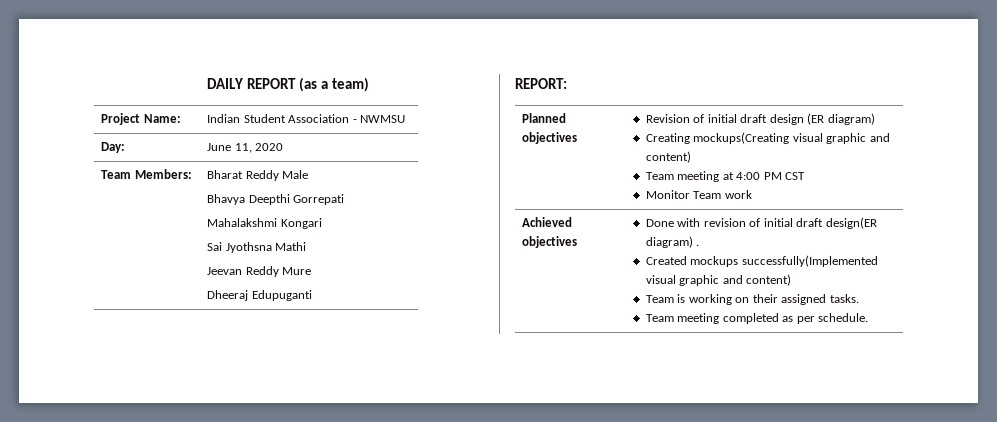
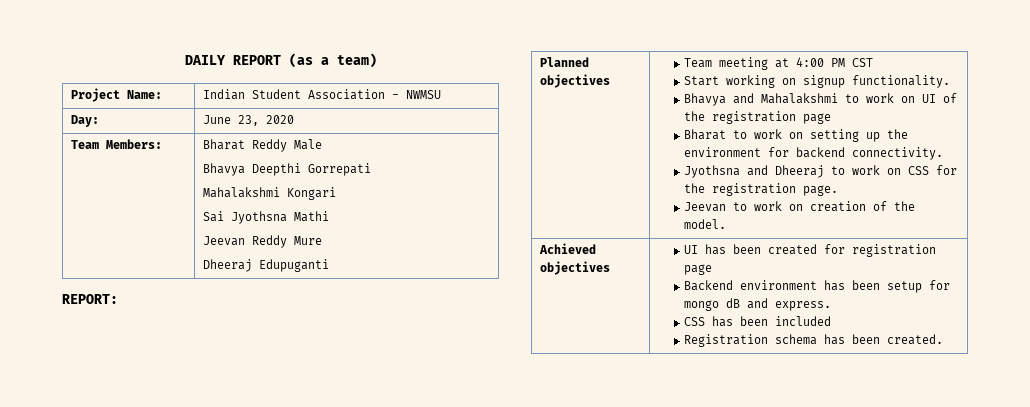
- Day: | June 11, 2020
+ Day: | June 23, 2020
- Revision of initial draft design (ER diagram)
- Creating mockups(Creating visual graphic and content)
- Monitor Team work
- Achieved objectives | Done with revision of initial draft design(ER diagram) .
- Created mockups successfully(Implemented visual graphic and content)
- Team is working on their assigned tasks.
- Team meeting completed as per schedule.
+ Start working on signup functionality.
+ Bhavya and Mahalakshmi to work on UI of the registration page
+ Bharat to work on setting up the environment for backend connectivity.
+ Jyothsna and Dheeraj to work on CSS for the registration page.
+ Jeevan to work on creation of the model.
+ Achieved objectives | UI has been created for registration page
+ Backend environment has been setup for mongo dB and express.
+ CSS has been included
+ Registration schema has been created.

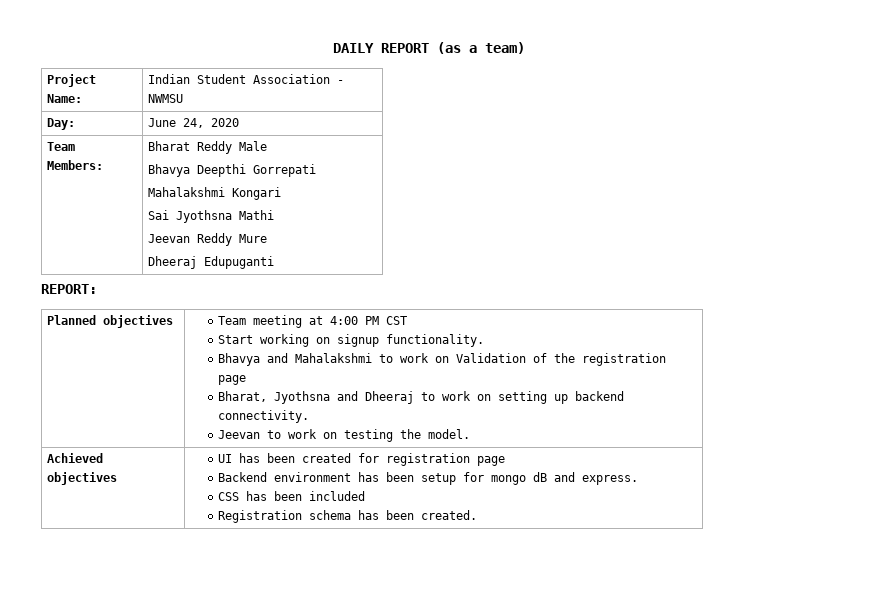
- Day: | June 23, 2020
+ Day: | June 24, 2020
- Bhavya and Mahalakshmi to work on UI of the registration page
+ Bhavya and Mahalakshmi to work on Validation of the registration page
- Bharat to work on setting up the environment for backend connectivity.
- Jyothsna and Dheeraj to work on CSS for the registration page.
+ Bharat, Jyothsna and Dheeraj to work on setting up backend connectivity.
- Jeevan to work on creation of the model.
+ Jeevan to work on testing the model.

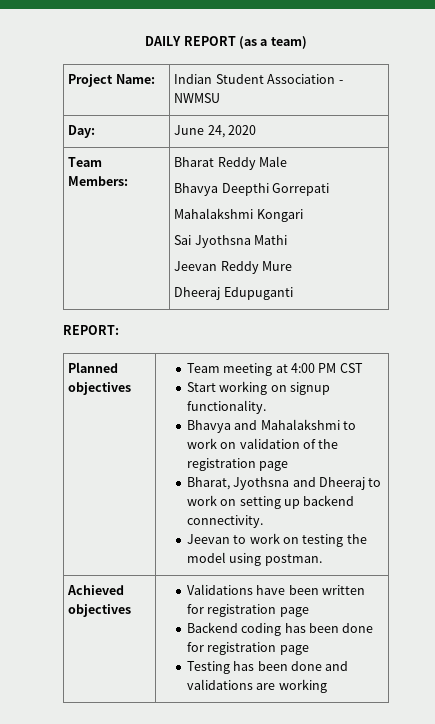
- Bhavya and Mahalakshmi to work on Validation of the registration page
+ Bhavya and Mahalakshmi to work on validation of the registration page
- Jeevan to work on testing the model.
+ Jeevan to work on testing the model using postman.
- Achieved objectives | UI has been created for registration page
- Backend environment has been setup for mongo dB and express.
- CSS has been included
- Registration schema has been created.
+ Achieved objectives | Validations have been written for registration page
+ Backend coding has been done for registration page
+ Testing has been done and validations are working

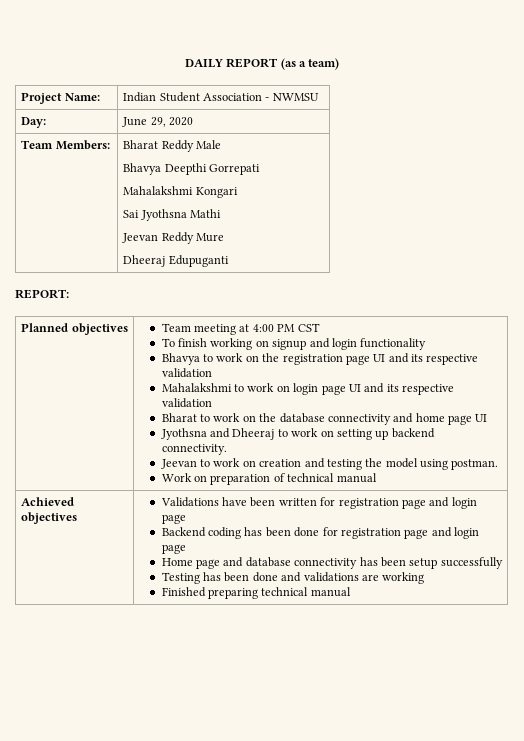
- Day: | June 24, 2020
+ Day: | June 29, 2020
- Start working on signup functionality.
- Bhavya and Mahalakshmi to work on validation of the registration page
- Bharat, Jyothsna and Dheeraj to work on setting up backend connectivity.
+ To finish working on signup and login functionality
+ Bhavya to work on the registration page UI and its respective validation
+ Mahalakshmi to work on login page UI and its respective validation
+ Bharat to work on the database connectivity and home page UI
+ Jyothsna and Dheeraj to work on setting up backend connectivity.
- Jeevan to work on testing the model using postman.
+ Jeevan to work on creation and testing the model using postman.
+ Work on preparation of technical manual
- Validations have been written for registration page
+ Validations have been written for registration page and login page
- Backend coding has been done for registration page
+ Backend coding has been done for registration page and login page
+ Home page and database connectivity has been setup successfully
+ Finished preparing technical manual

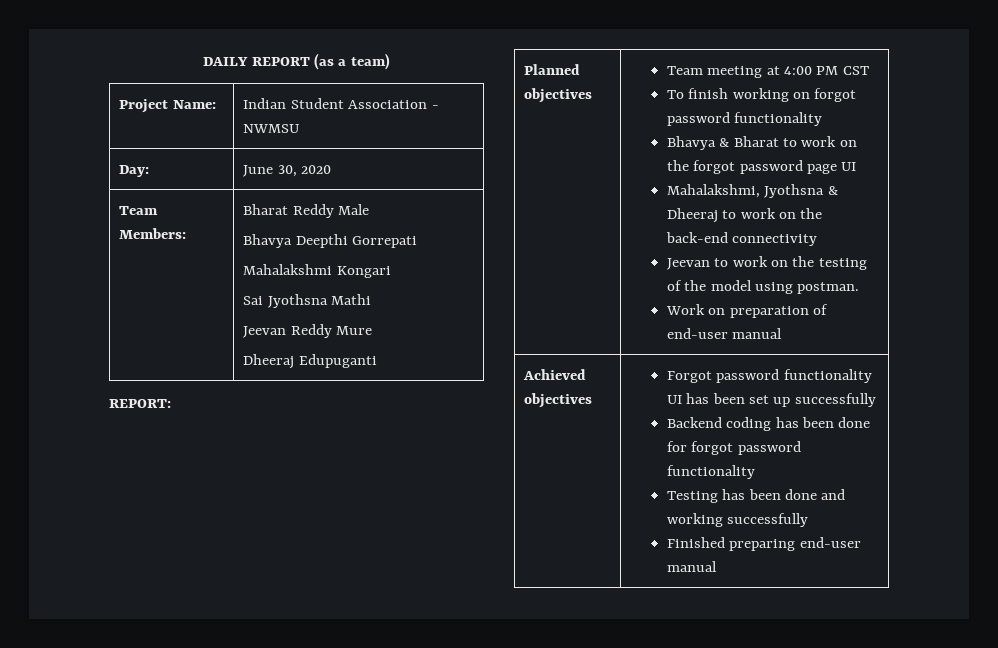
- Day: | June 29, 2020
+ Day: | June 30, 2020
- To finish working on signup and login functionality
+ To finish working on forgot password functionality
- Bhavya to work on the registration page UI and its respective validation
- Mahalakshmi to work on login page UI and its respective validation
- Bharat to work on the database connectivity and home page UI
+ Bhavya & Bharat to work on the forgot password page UI
- Jyothsna and Dheeraj to work on setting up backend connectivity.
+ Mahalakshmi, Jyothsna & Dheeraj to work on the back-end connectivity
- Jeevan to work on creation and testing the model using postman.
+ Jeevan to work on the testing of the model using postman.
- Work on preparation of technical manual
+ Work on preparation of end-user manual
- Validations have been written for registration page and login page
+ Forgot password functionality UI has been set up successfully
- Backend coding has been done for registration page and login page
- Home page and database connectivity has been setup successfully
+ Backend coding has been done for forgot password functionality
- Testing has been done and validations are working
+ Testing has been done and working successfully
- Finished preparing technical manual
+ Finished preparing end-user manual

